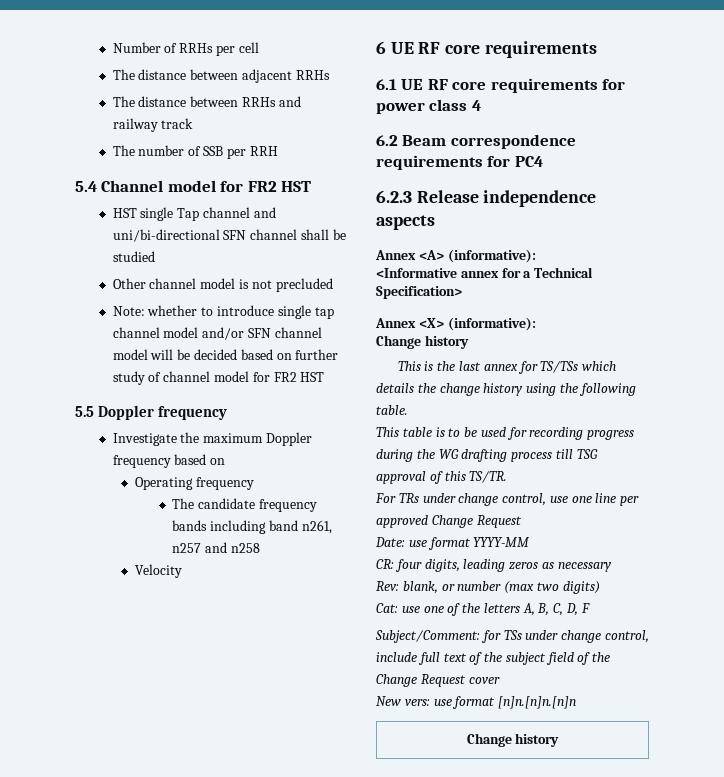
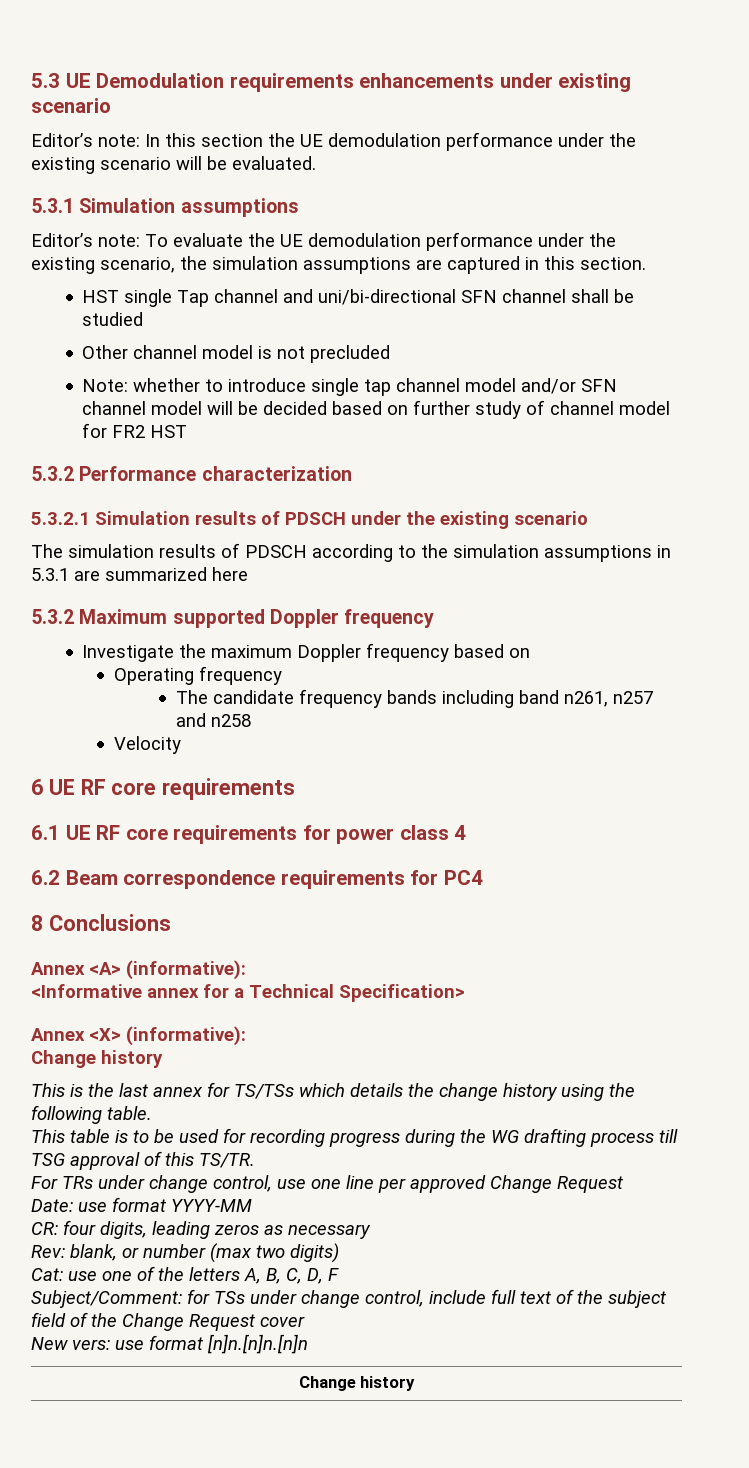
- Number of RRHs per cell
- The distance between adjacent RRHs
- The distance between RRHs and railway track
- The number of SSB per RRH
- 5.4 Channel model for FR2 HST
+ 5.3 UE Demodulation requirements enhancements under existing scenario
+ Editor’s note: In this section the UE demodulation performance under the existing scenario will be evaluated.
+ 5.3.1 Simulation assumptions
+ Editor’s note: To evaluate the UE demodulation performance under the existing scenario, the simulation assumptions are captured in this section.
- 5.5 Doppler frequency
+ 5.3.2 Performance characterization
+ 5.3.2.1 Simulation results of PDSCH under the existing scenario
+ The simulation results of PDSCH according to the simulation assumptions in 5.3.1 are summarized here
+ 5.3.2 Maximum supported Doppler frequency
- 6.2.3 Release independence aspects
+ 8 Conclusions

